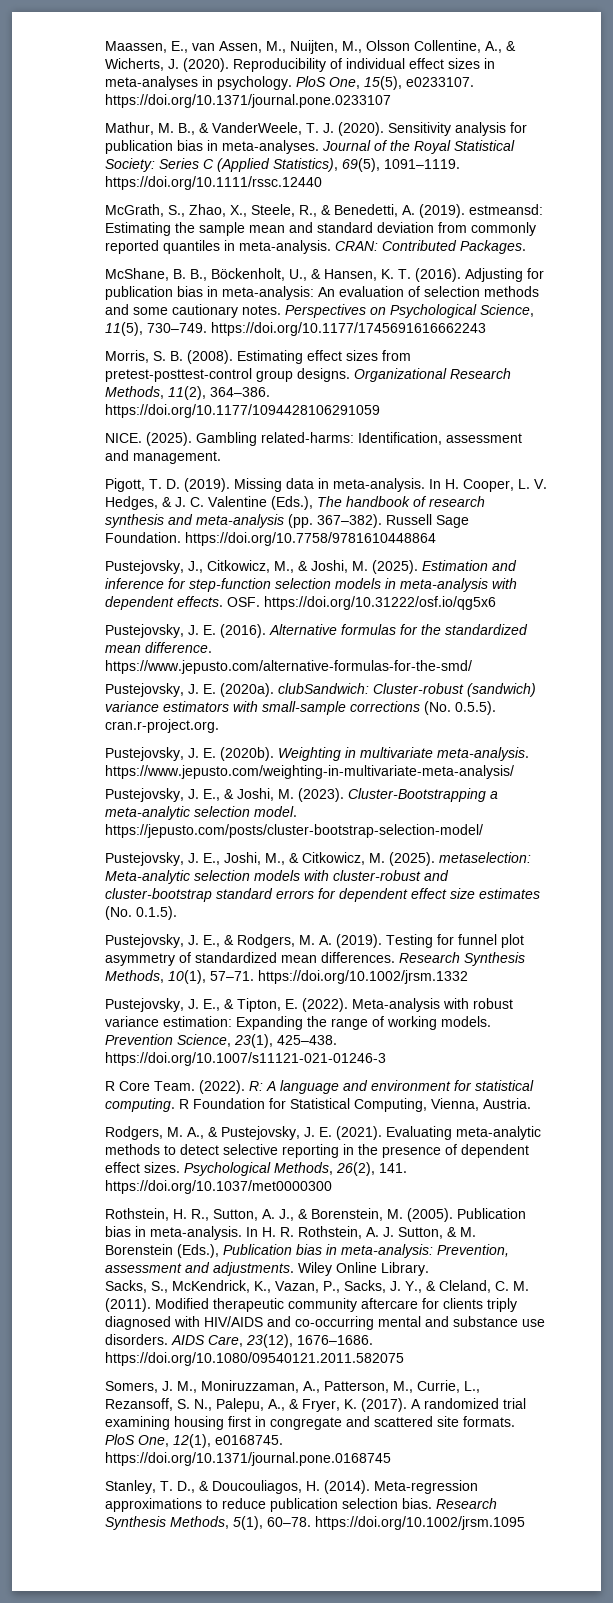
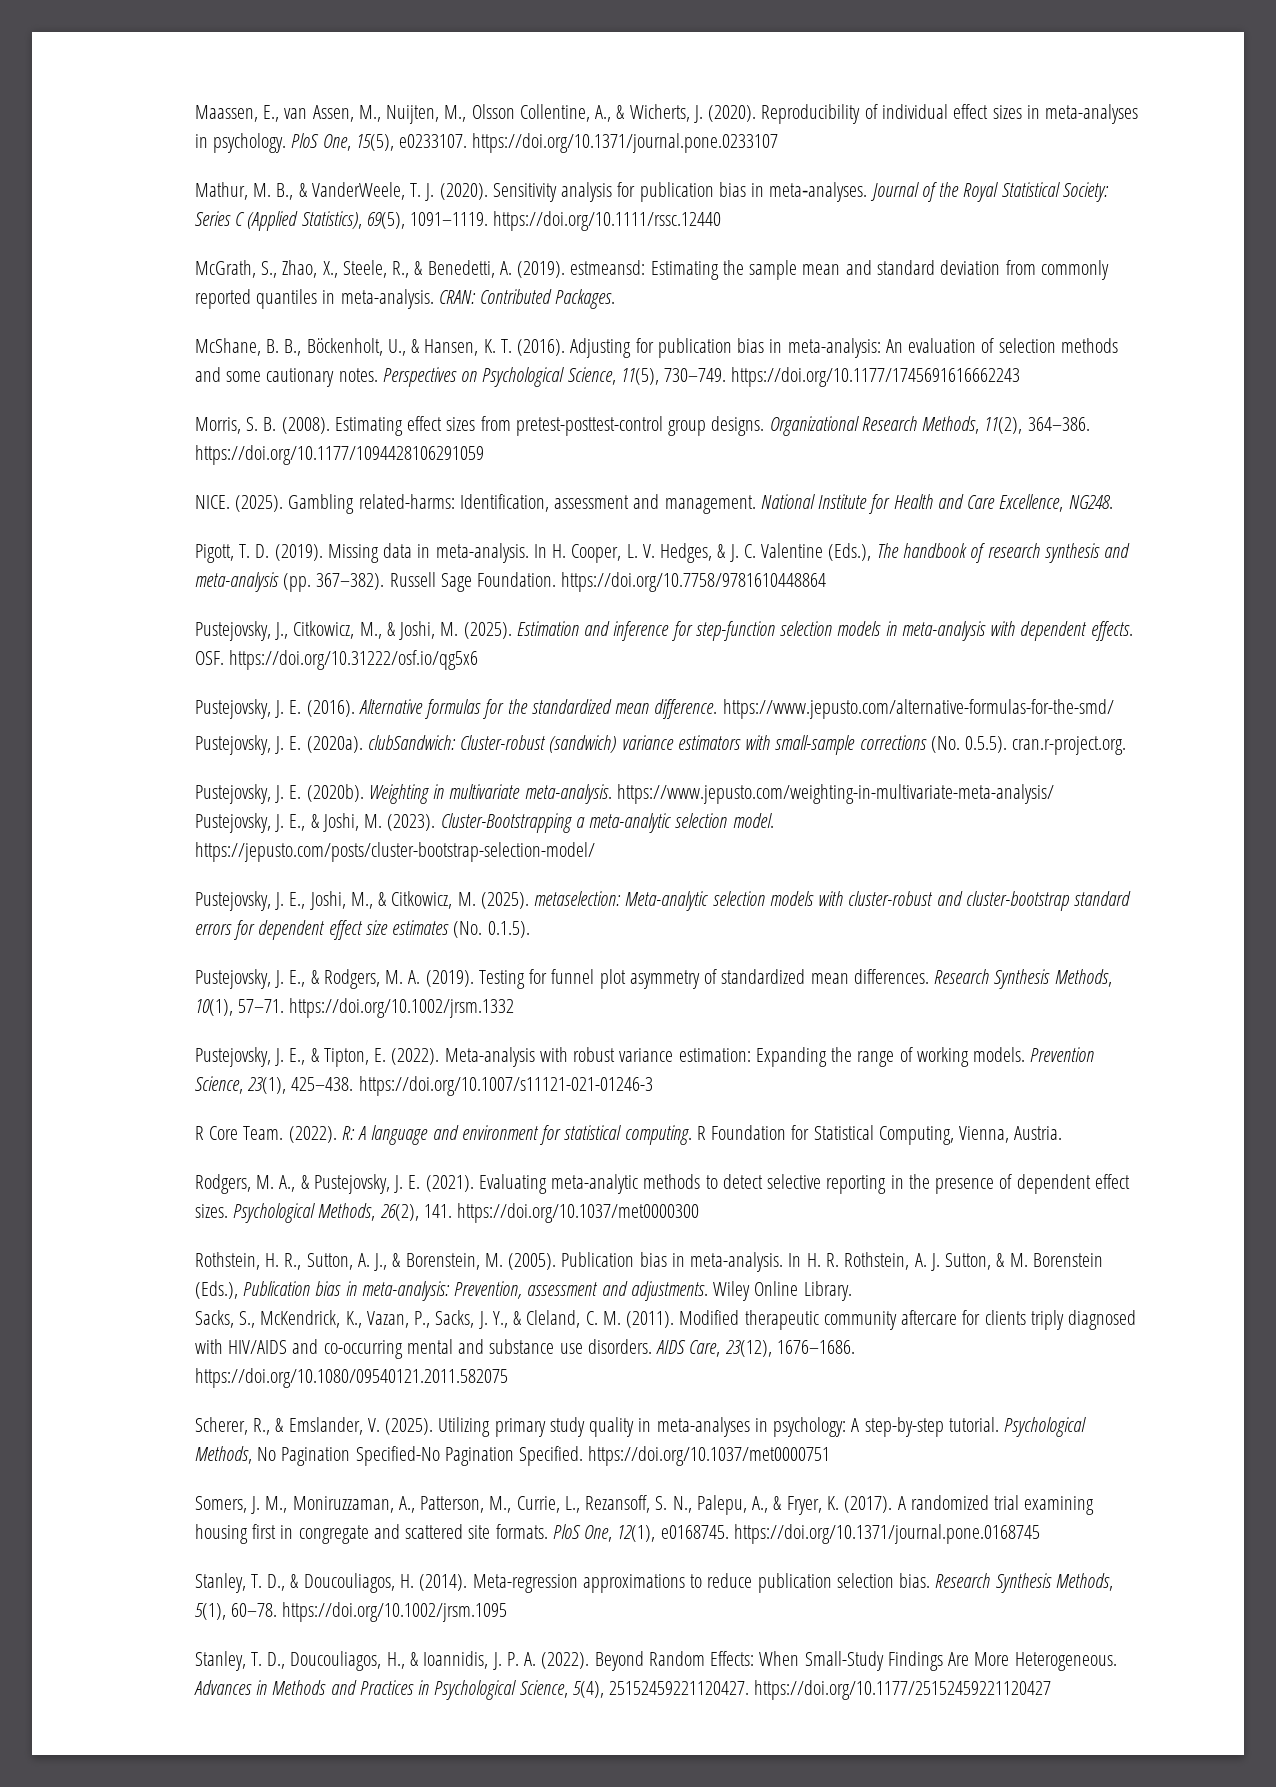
+ National Institute for Health and Care Excellence, NG248.
+ Scherer, R., & Emslander, V. (2025). Utilizing primary study quality in meta-analyses in psychology: A step-by-step tutorial. Psychological Methods, No Pagination Specified-No Pagination Specified. https://doi.org/10.1037/met0000751
+ Stanley, T. D., Doucouliagos, H., & Ioannidis, J. P. A. (2022). Beyond Random Effects: When Small-Study Findings Are More Heterogeneous. Advances in Methods and Practices in Psychological Science, 5(4), 25152459221120427. https://doi.org/10.1177/25152459221120427

